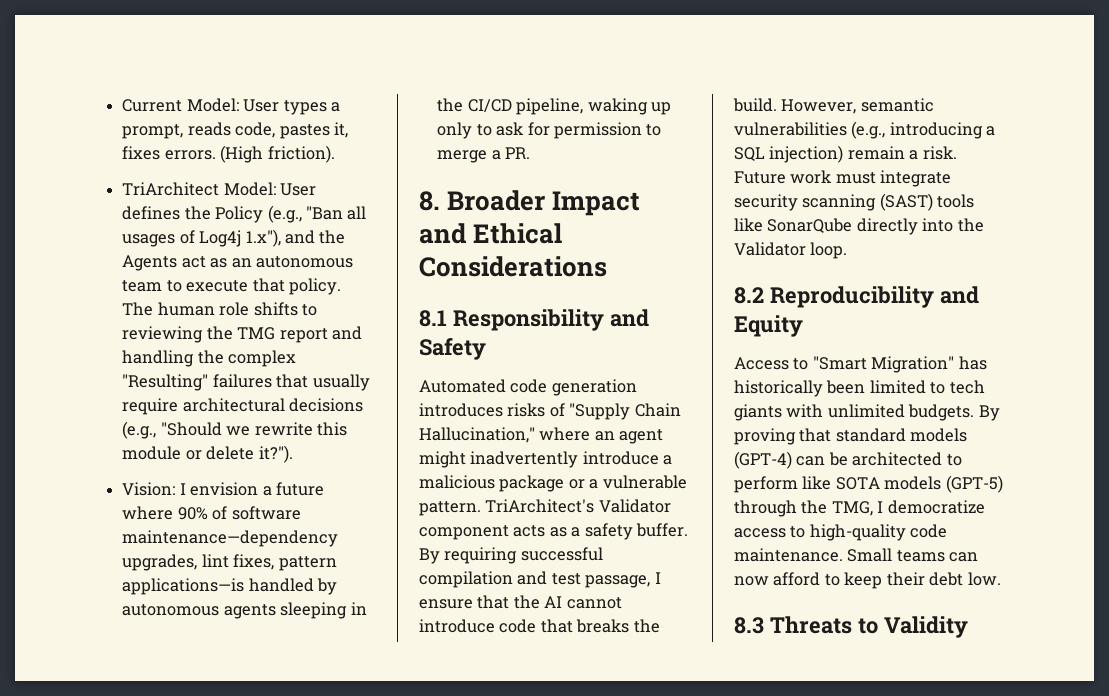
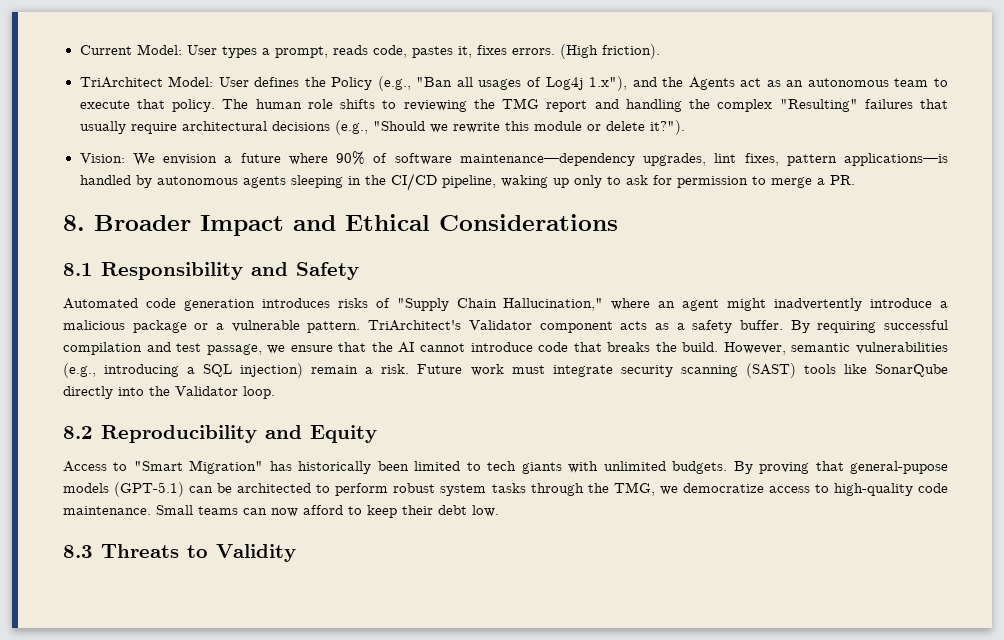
- Vision: I envision a future where 90% of software maintenance—dependency upgrades, lint fixes, pattern applications—is handled by autonomous agents sleeping in the CI/CD pipeline, waking up only to ask for permission to merge a PR.
+ Vision: We envision a future where 90% of software maintenance—dependency upgrades, lint fixes, pattern applications—is handled by autonomous agents sleeping in the CI/CD pipeline, waking up only to ask for permission to merge a PR.
- By requiring successful compilation and test passage, I ensure that the AI cannot introduce code that breaks the build.
+ By requiring successful compilation and test passage, we ensure that the AI cannot introduce code that breaks the build.
- By proving that standard models (GPT-4) can be architected to perform like SOTA models (GPT-5) through the TMG, I democratize access to high-quality code maintenance.
+ By proving that general-pupose models (GPT-5.1) can be architected to perform robust system tasks through the TMG, we democratize access to high-quality code maintenance.

